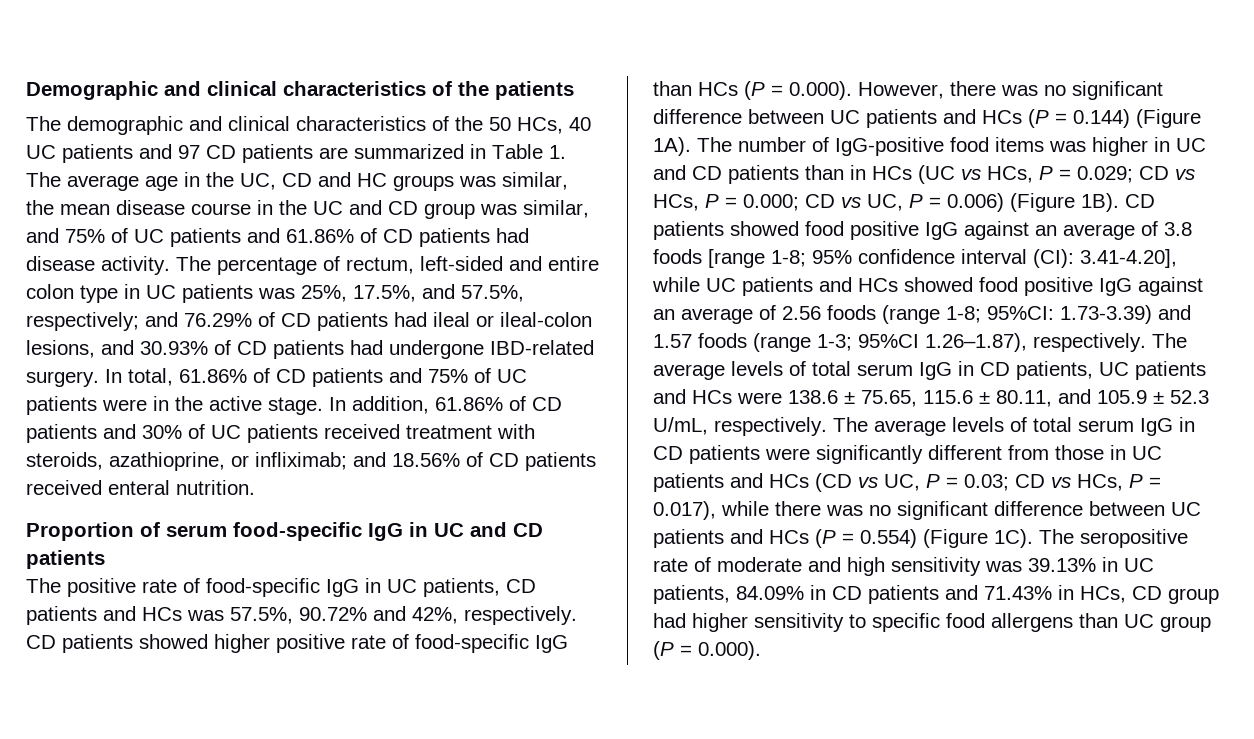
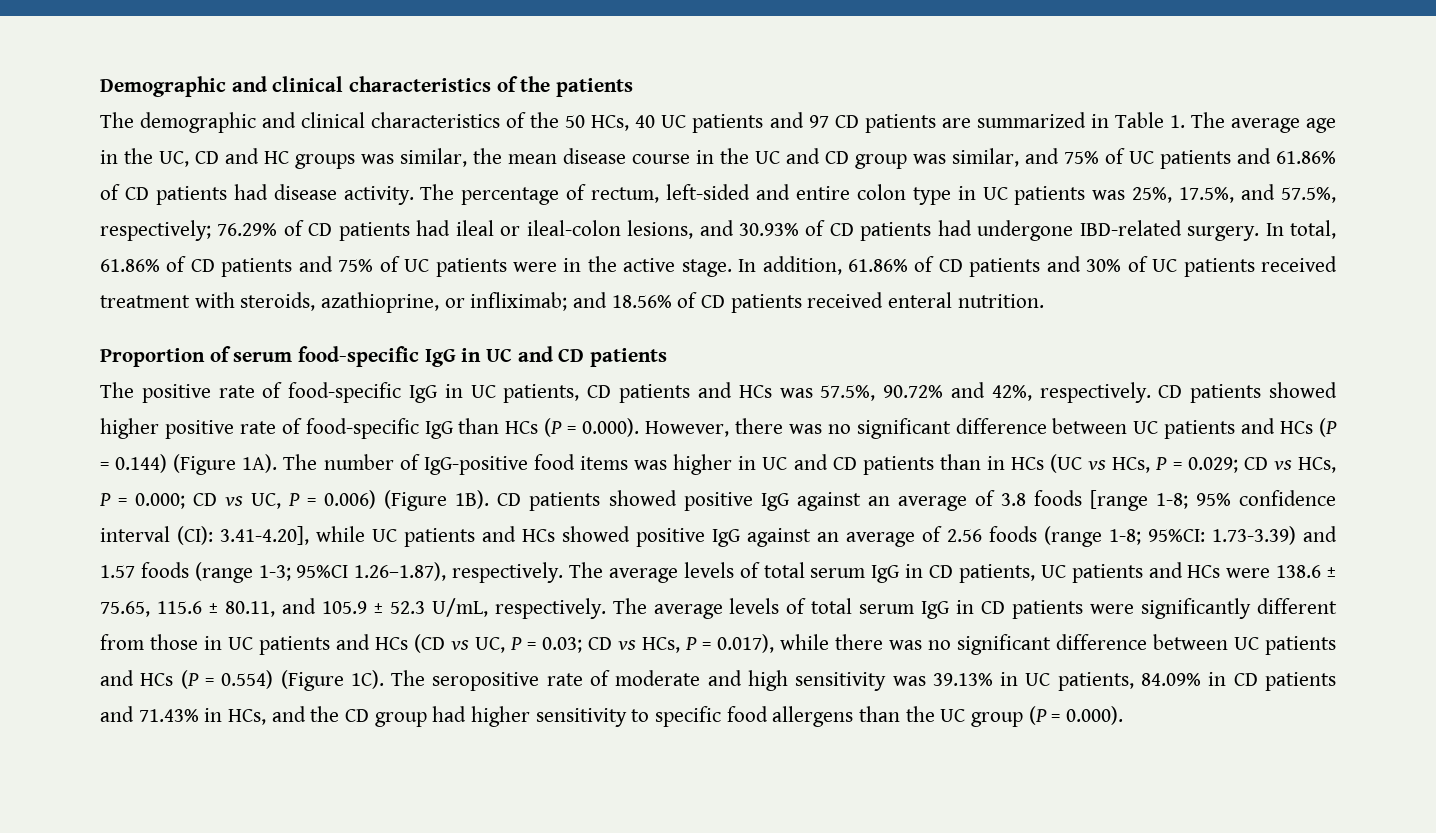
- The percentage of rectum, left-sided and entire colon type in UC patients was 25%, 17.5%, and 57.5%, respectively; and 76.29% of CD patients had ileal or ileal-colon lesions, and 30.93% of CD patients had undergone IBD-related surgery.
+ The percentage of rectum, left-sided and entire colon type in UC patients was 25%, 17.5%, and 57.5%, respectively; 76.29% of CD patients had ileal or ileal-colon lesions, and 30.93% of CD patients had undergone IBD-related surgery.
- CD patients showed food positive IgG against an average of 3.8 foods [range 1-8; 95% confidence interval (CI): 3.41-4.20], while UC patients and HCs showed food positive IgG against an average of 2.56 foods (range 1-8; 95%CI: 1.73-3.39) and 1.57 foods (range 1-3; 95%CI 1.26–1.87), respectively.
+ CD patients showed positive IgG against an average of 3.8 foods [range 1-8; 95% confidence interval (CI): 3.41-4.20], while UC patients and HCs showed positive IgG against an average of 2.56 foods (range 1-8; 95%CI: 1.73-3.39) and 1.57 foods (range 1-3; 95%CI 1.26–1.87), respectively.
- The seropositive rate of moderate and high sensitivity was 39.13% in UC patients, 84.09% in CD patients and 71.43% in HCs, CD group had higher sensitivity to specific food allergens than UC group (P = 0.000).
+ The seropositive rate of moderate and high sensitivity was 39.13% in UC patients, 84.09% in CD patients and 71.43% in HCs, and the CD group had higher sensitivity to specific food allergens than the UC group (P = 0.000).

